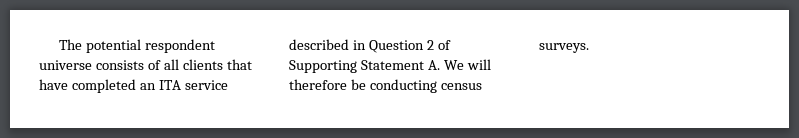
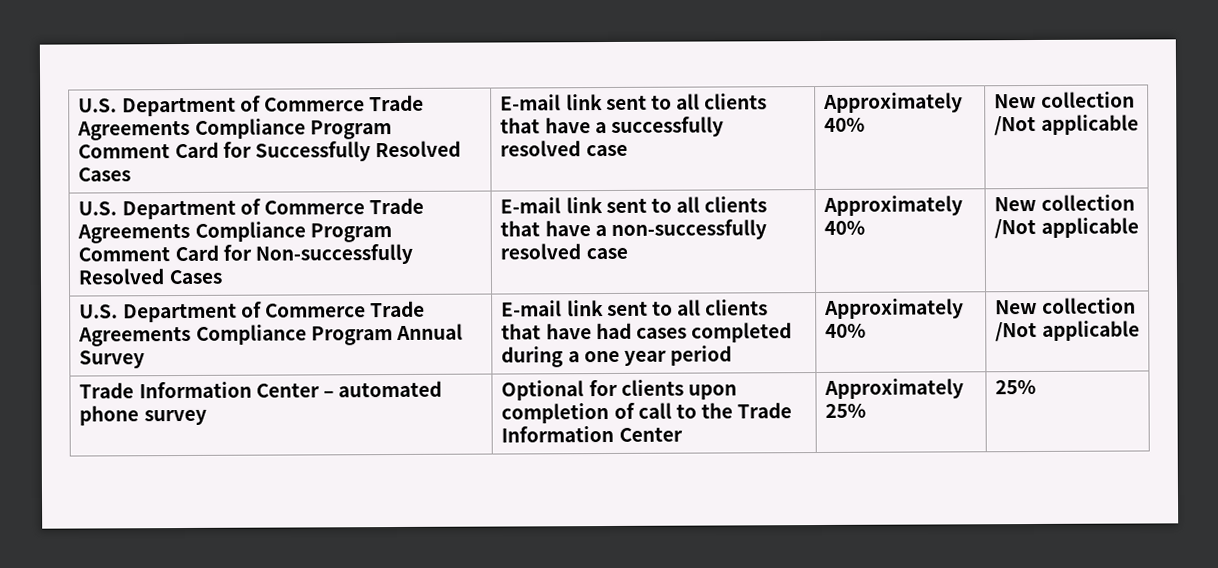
- The potential respondent universe consists of all clients that have completed an ITA service described in Question 2 of Supporting Statement A. We will therefore be conducting census surveys.
+ U.S. Department of Commerce Trade Agreements Compliance Program Comment Card for Successfully Resolved Cases | E-mail link sent to all clients that have a successfully resolved case | Approximately 40% | New collection /Not applicable
+ U.S. Department of Commerce Trade Agreements Compliance Program Comment Card for Non-successfully Resolved Cases | E-mail link sent to all clients that have a non-successfully resolved case | Approximately 40% | New collection /Not applicable
+ U.S. Department of Commerce Trade Agreements Compliance Program Annual Survey | E-mail link sent to all clients that have had cases completed during a one year period | Approximately 40% | New collection /Not applicable
+ Trade Information Center – automated phone survey | Optional for clients upon completion of call to the Trade Information Center | Approximately 25% | 25%

